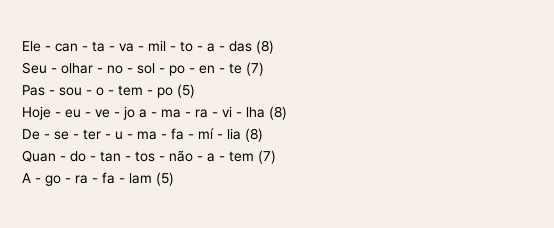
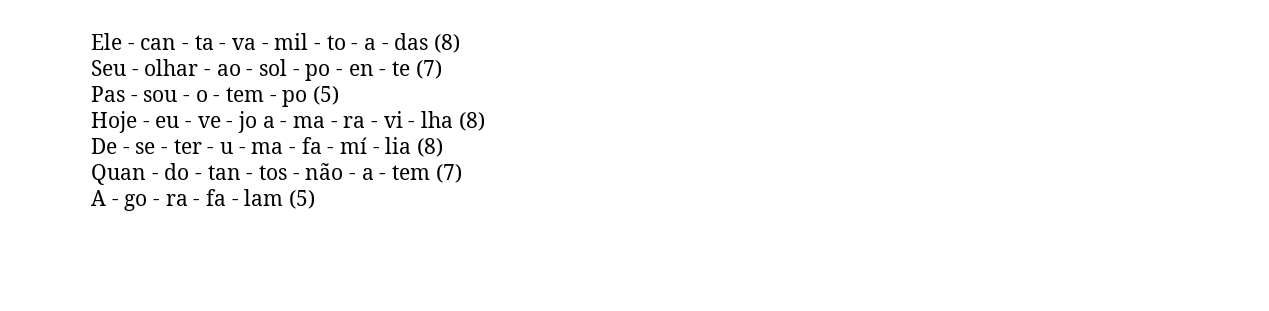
- Seu - olhar - no - sol - po - en - te (7)
+ Seu - olhar - ao - sol - po - en - te (7)

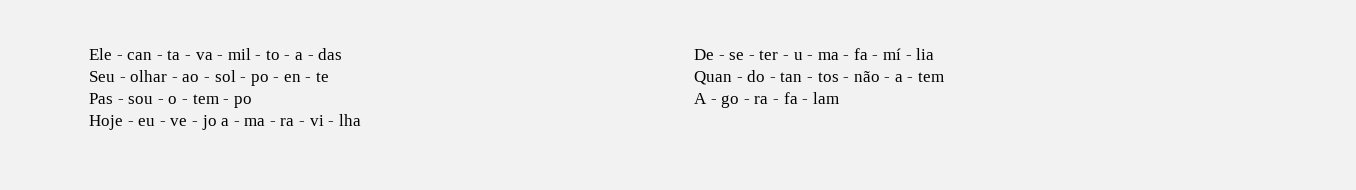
- Ele - can - ta - va - mil - to - a - das (8)
+ Ele - can - ta - va - mil - to - a - das
- Seu - olhar - ao - sol - po - en - te (7)
+ Seu - olhar - ao - sol - po - en - te
- Pas - sou - o - tem - po (5)
+ Pas - sou - o - tem - po
- Hoje - eu - ve - jo a - ma - ra - vi - lha (8)
+ Hoje - eu - ve - jo a - ma - ra - vi - lha
- De - se - ter - u - ma - fa - mí - lia (8)
+ De - se - ter - u - ma - fa - mí - lia
- Quan - do - tan - tos - não - a - tem (7)
+ Quan - do - tan - tos - não - a - tem
- A - go - ra - fa - lam (5)
+ A - go - ra - fa - lam

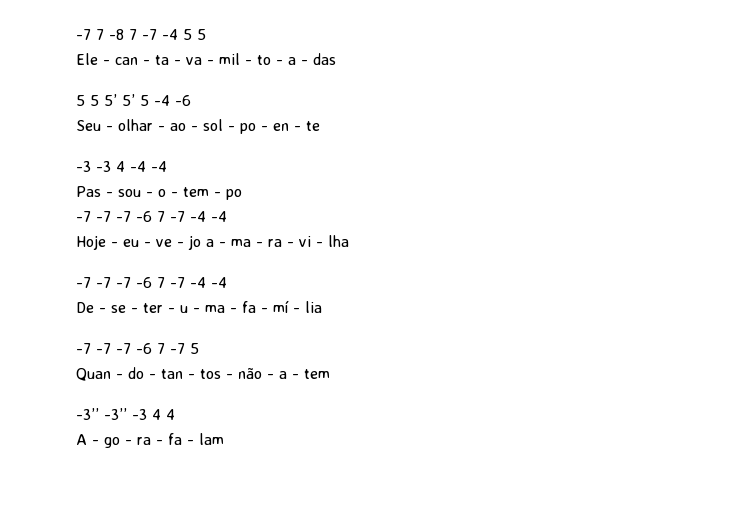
+ -7 7 -8 7 -7 -4 5 5
+ 5 5 5’ 5’ 5 -4 -6
+ -3 -3 4 -4 -4
  Pas - sou - o - tem - po
+ -7 -7 -7 -6 7 -7 -4 -4
  Hoje - eu - ve - jo a - ma - ra - vi - lha
+ -7 -7 -7 -6 7 -7 -4 -4
+ -7 -7 -7 -6 7 -7 5
+ -3’’ -3’’ -3 4 4

